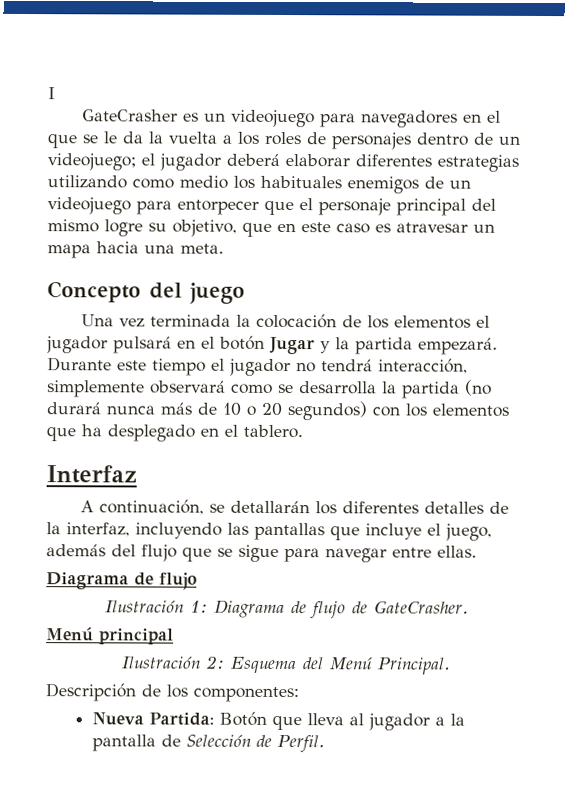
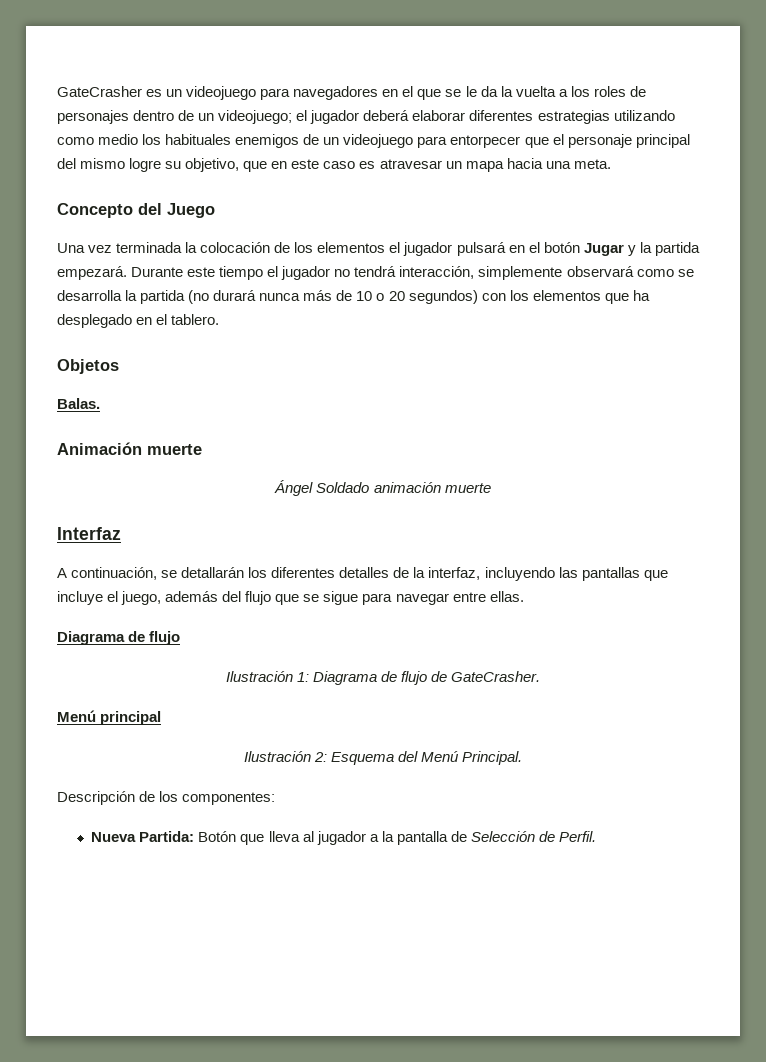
- I
- Concepto del juego
+ Concepto del Juego
+ Objetos
+ Balas.
+ Animación muerte
+ Ángel Soldado animación muerte

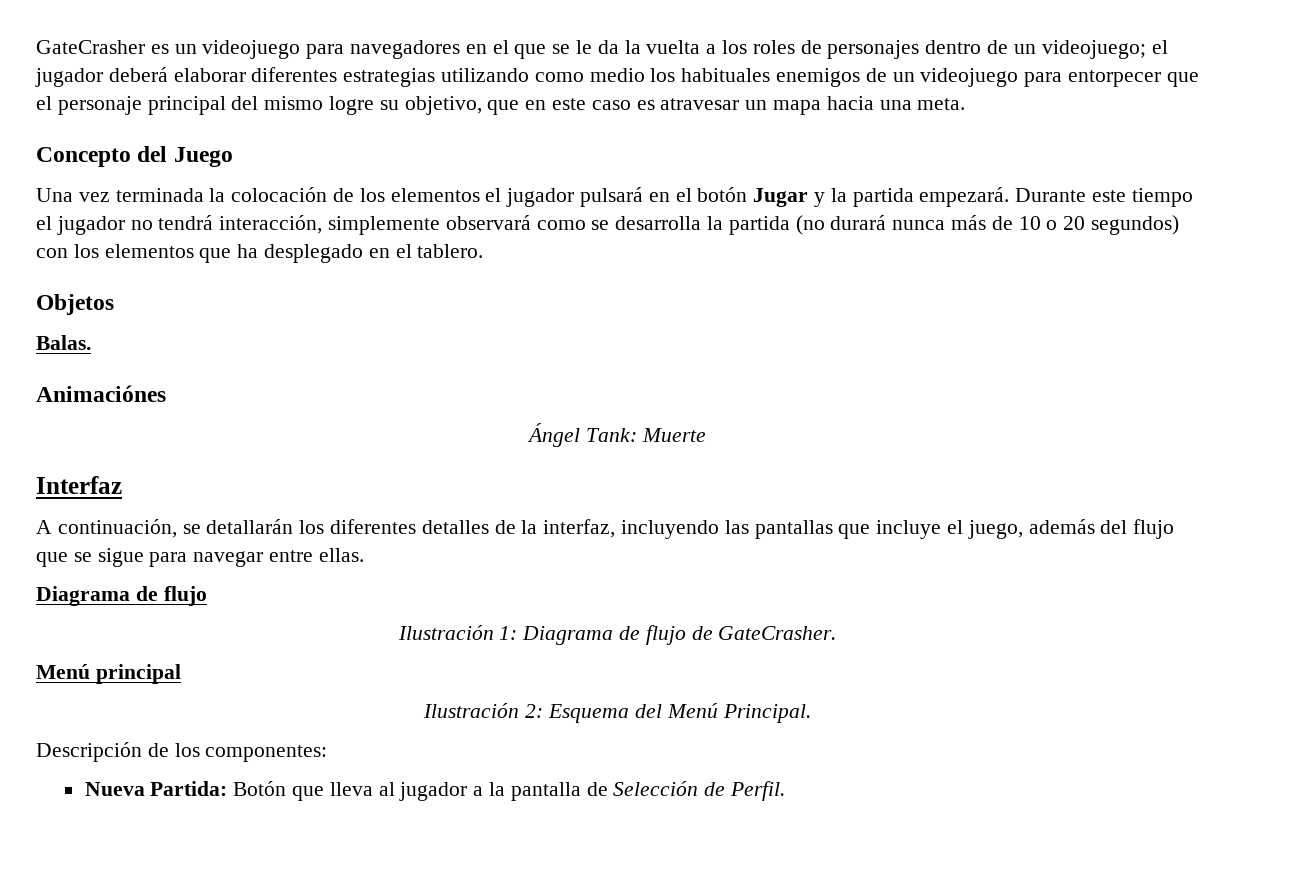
- Animación muerte
+ Animaciónes
- Ángel Soldado animación muerte
+ Ángel Tank: Muerte

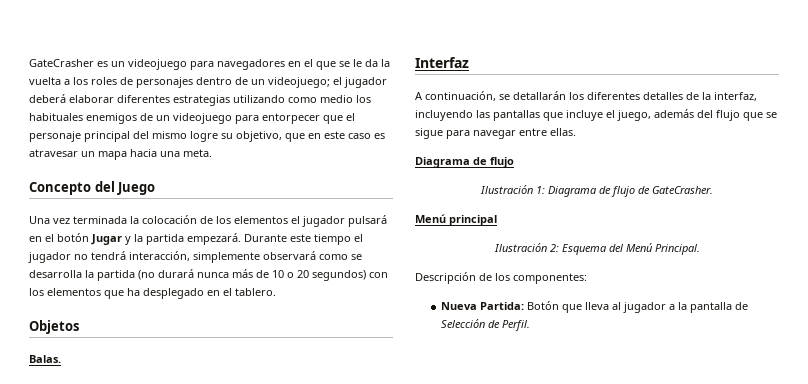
- Animaciónes
- Ángel Tank: Muerte

